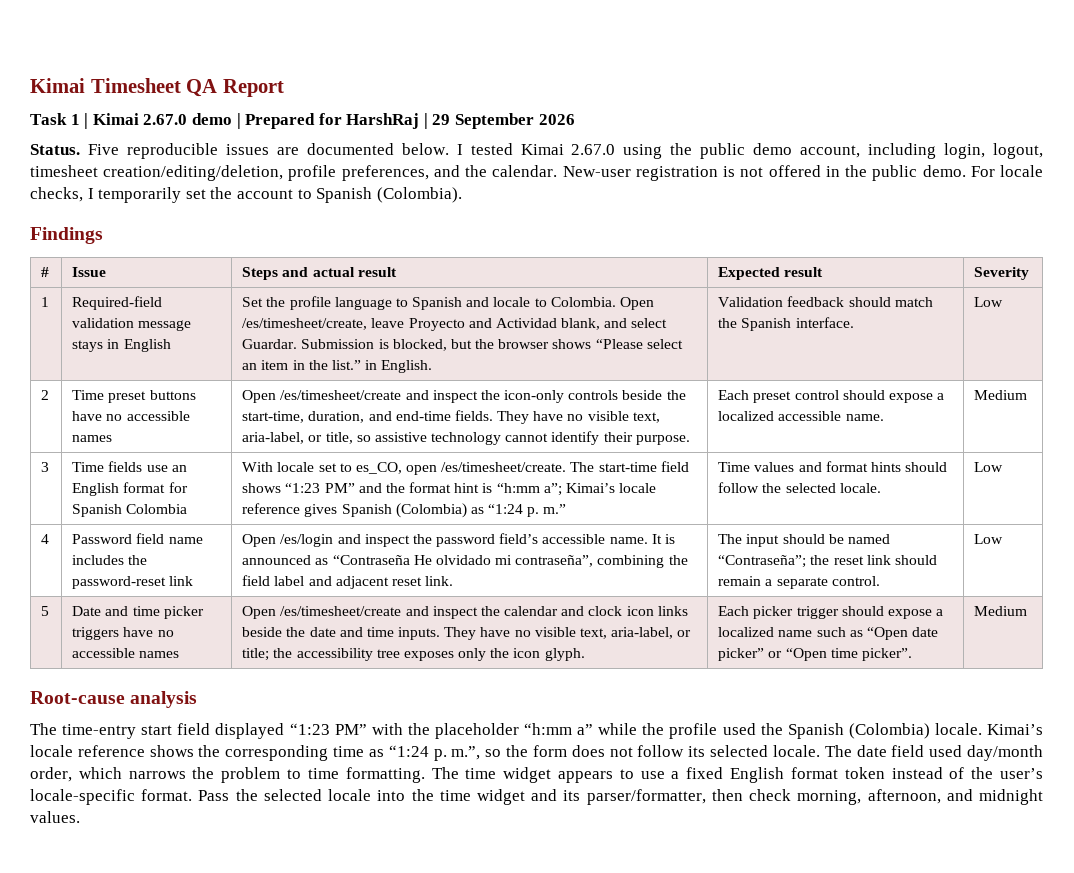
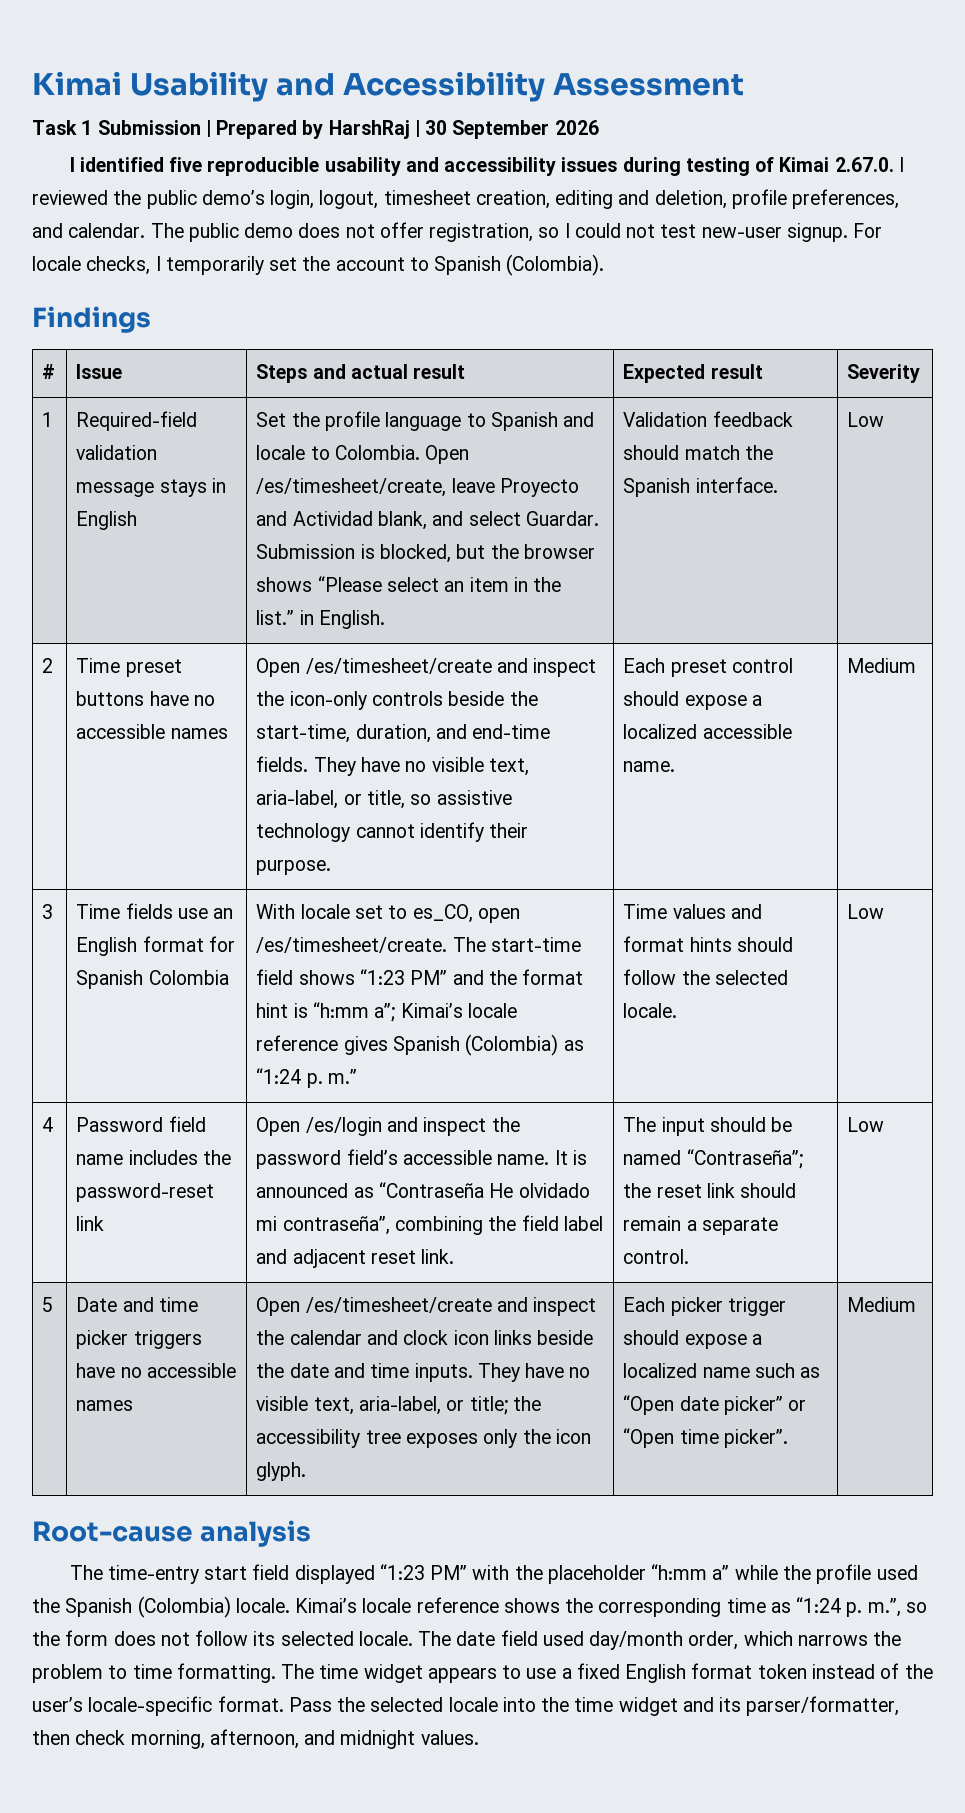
- Kimai Timesheet QA Report
- Task 1 | Kimai 2.67.0 demo | Prepared for HarshRaj | 29 September 2026
+ Kimai Usability and Accessibility Assessment
+ Task 1 Submission | Prepared by HarshRaj | 30 September 2026
- Status. Five reproducible issues are documented below. I tested Kimai 2.67.0 using the public demo account, including login, logout, timesheet creation/editing/deletion, profile preferences, and the calendar. New-user registration is not offered in the public demo.
+ I identified five reproducible usability and accessibility issues during testing of Kimai 2.67.0. I reviewed the public demo’s login, logout, timesheet creation, editing and deletion, profile preferences, and calendar. The public demo does not offer registration, so I could not test new-user signup.

